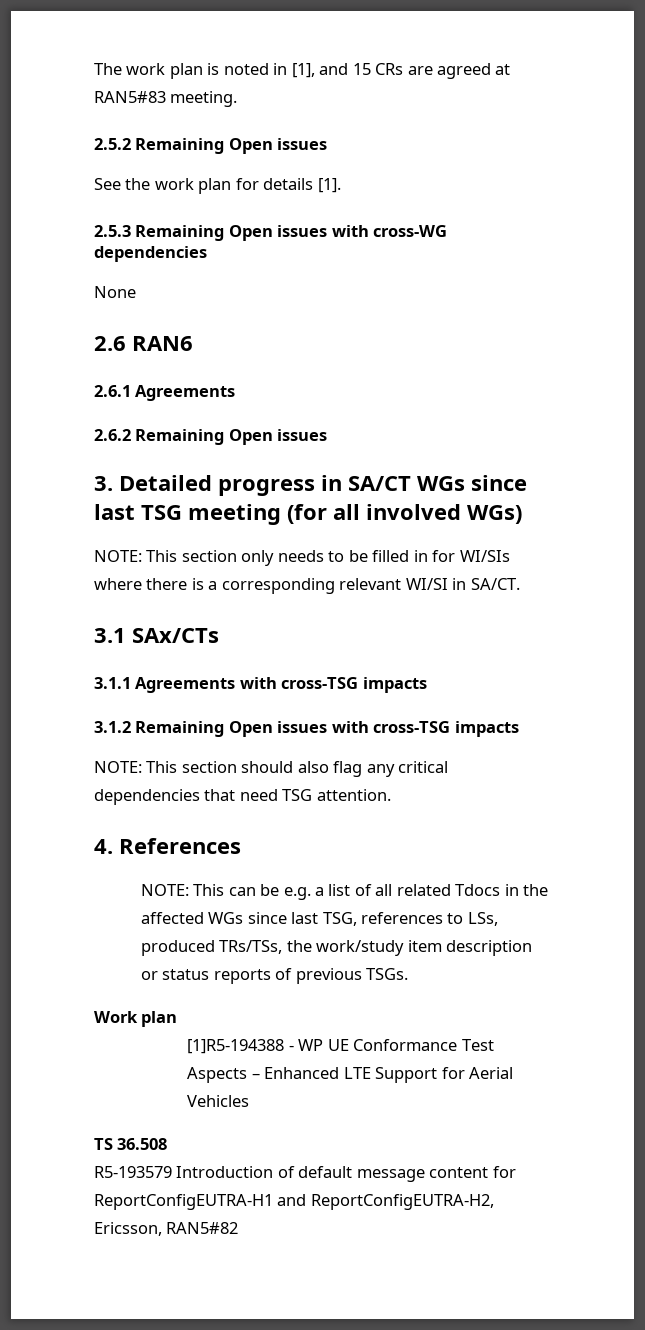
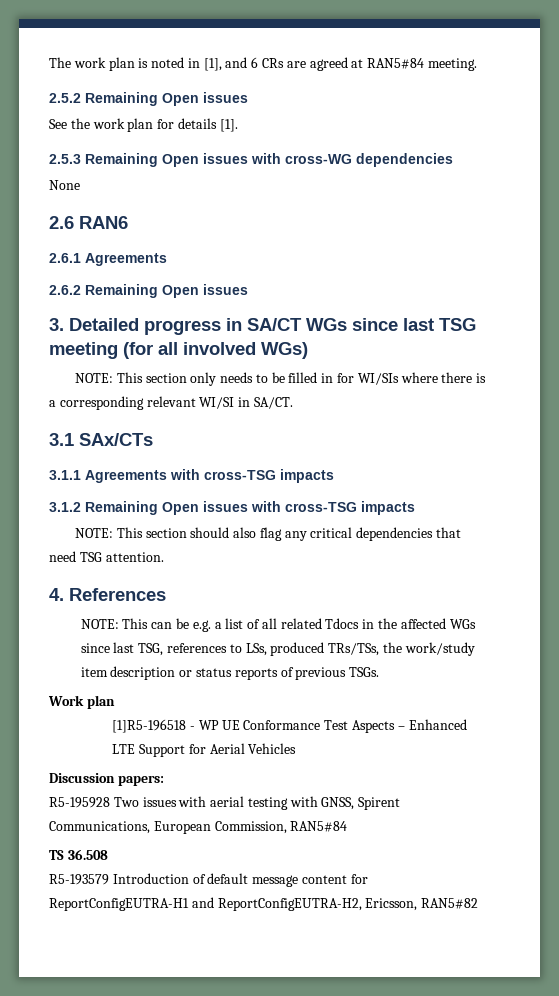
- The work plan is noted in [1], and 15 CRs are agreed at RAN5#83 meeting.
+ The work plan is noted in [1], and 6 CRs are agreed at RAN5#84 meeting.
- [1]R5-194388 - WP UE Conformance Test Aspects – Enhanced LTE Support for Aerial Vehicles
+ [1]R5-196518 - WP UE Conformance Test Aspects – Enhanced LTE Support for Aerial Vehicles
+ Discussion papers:
+ R5-195928 Two issues with aerial testing with GNSS, Spirent Communications, European Commission, RAN5#84

